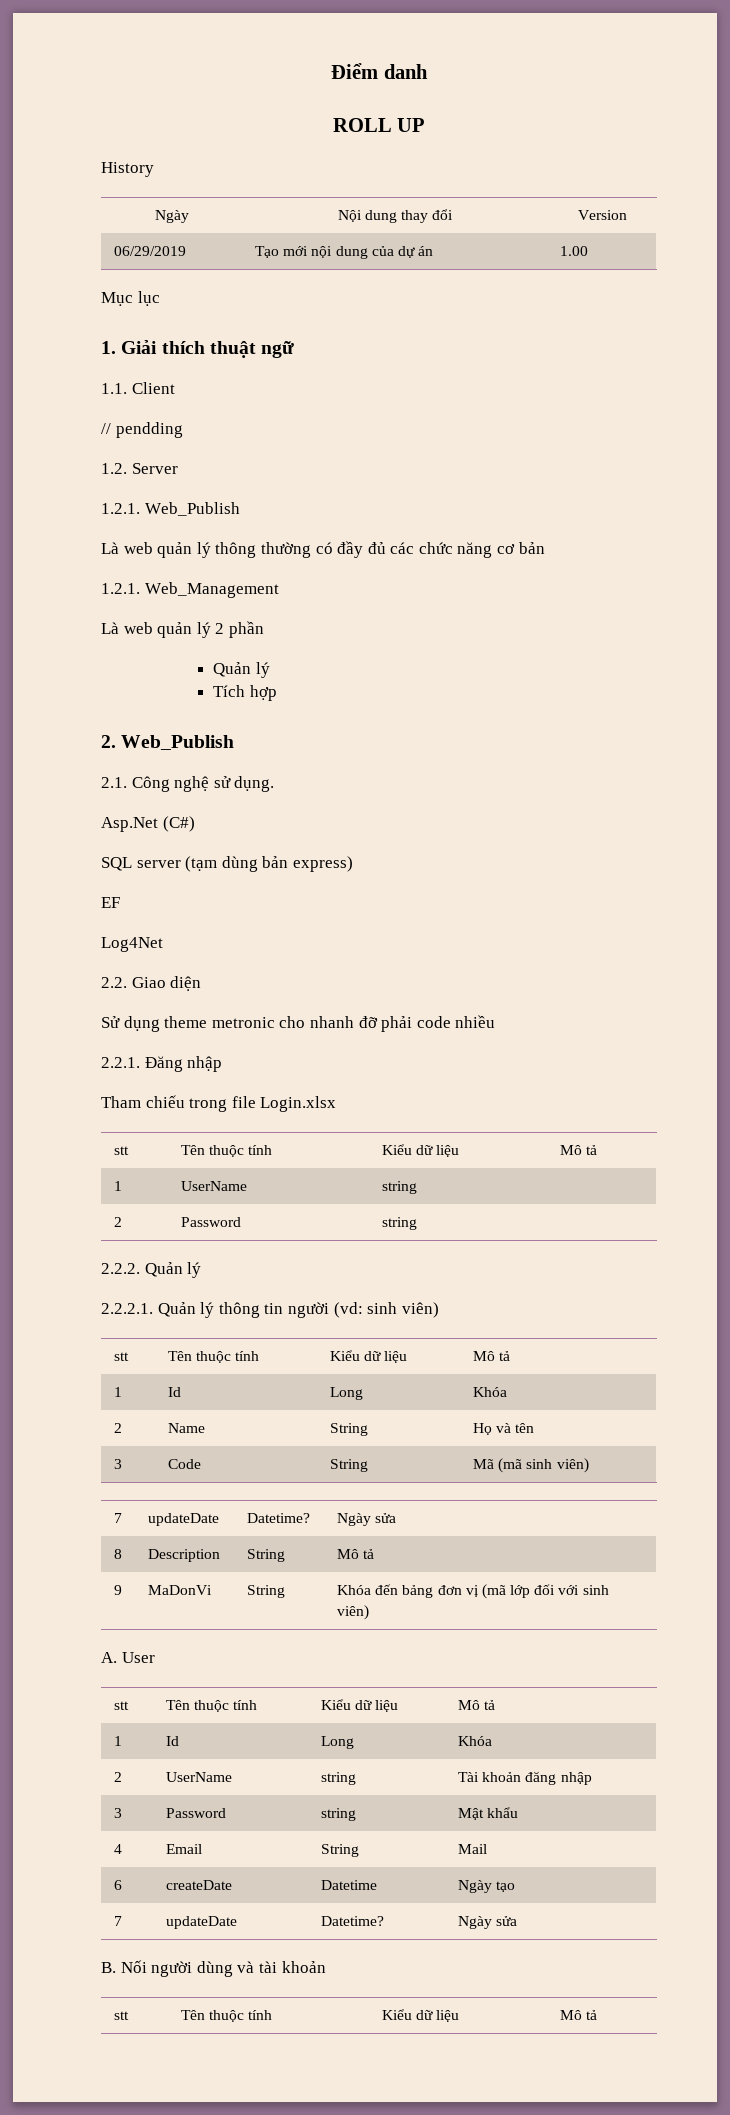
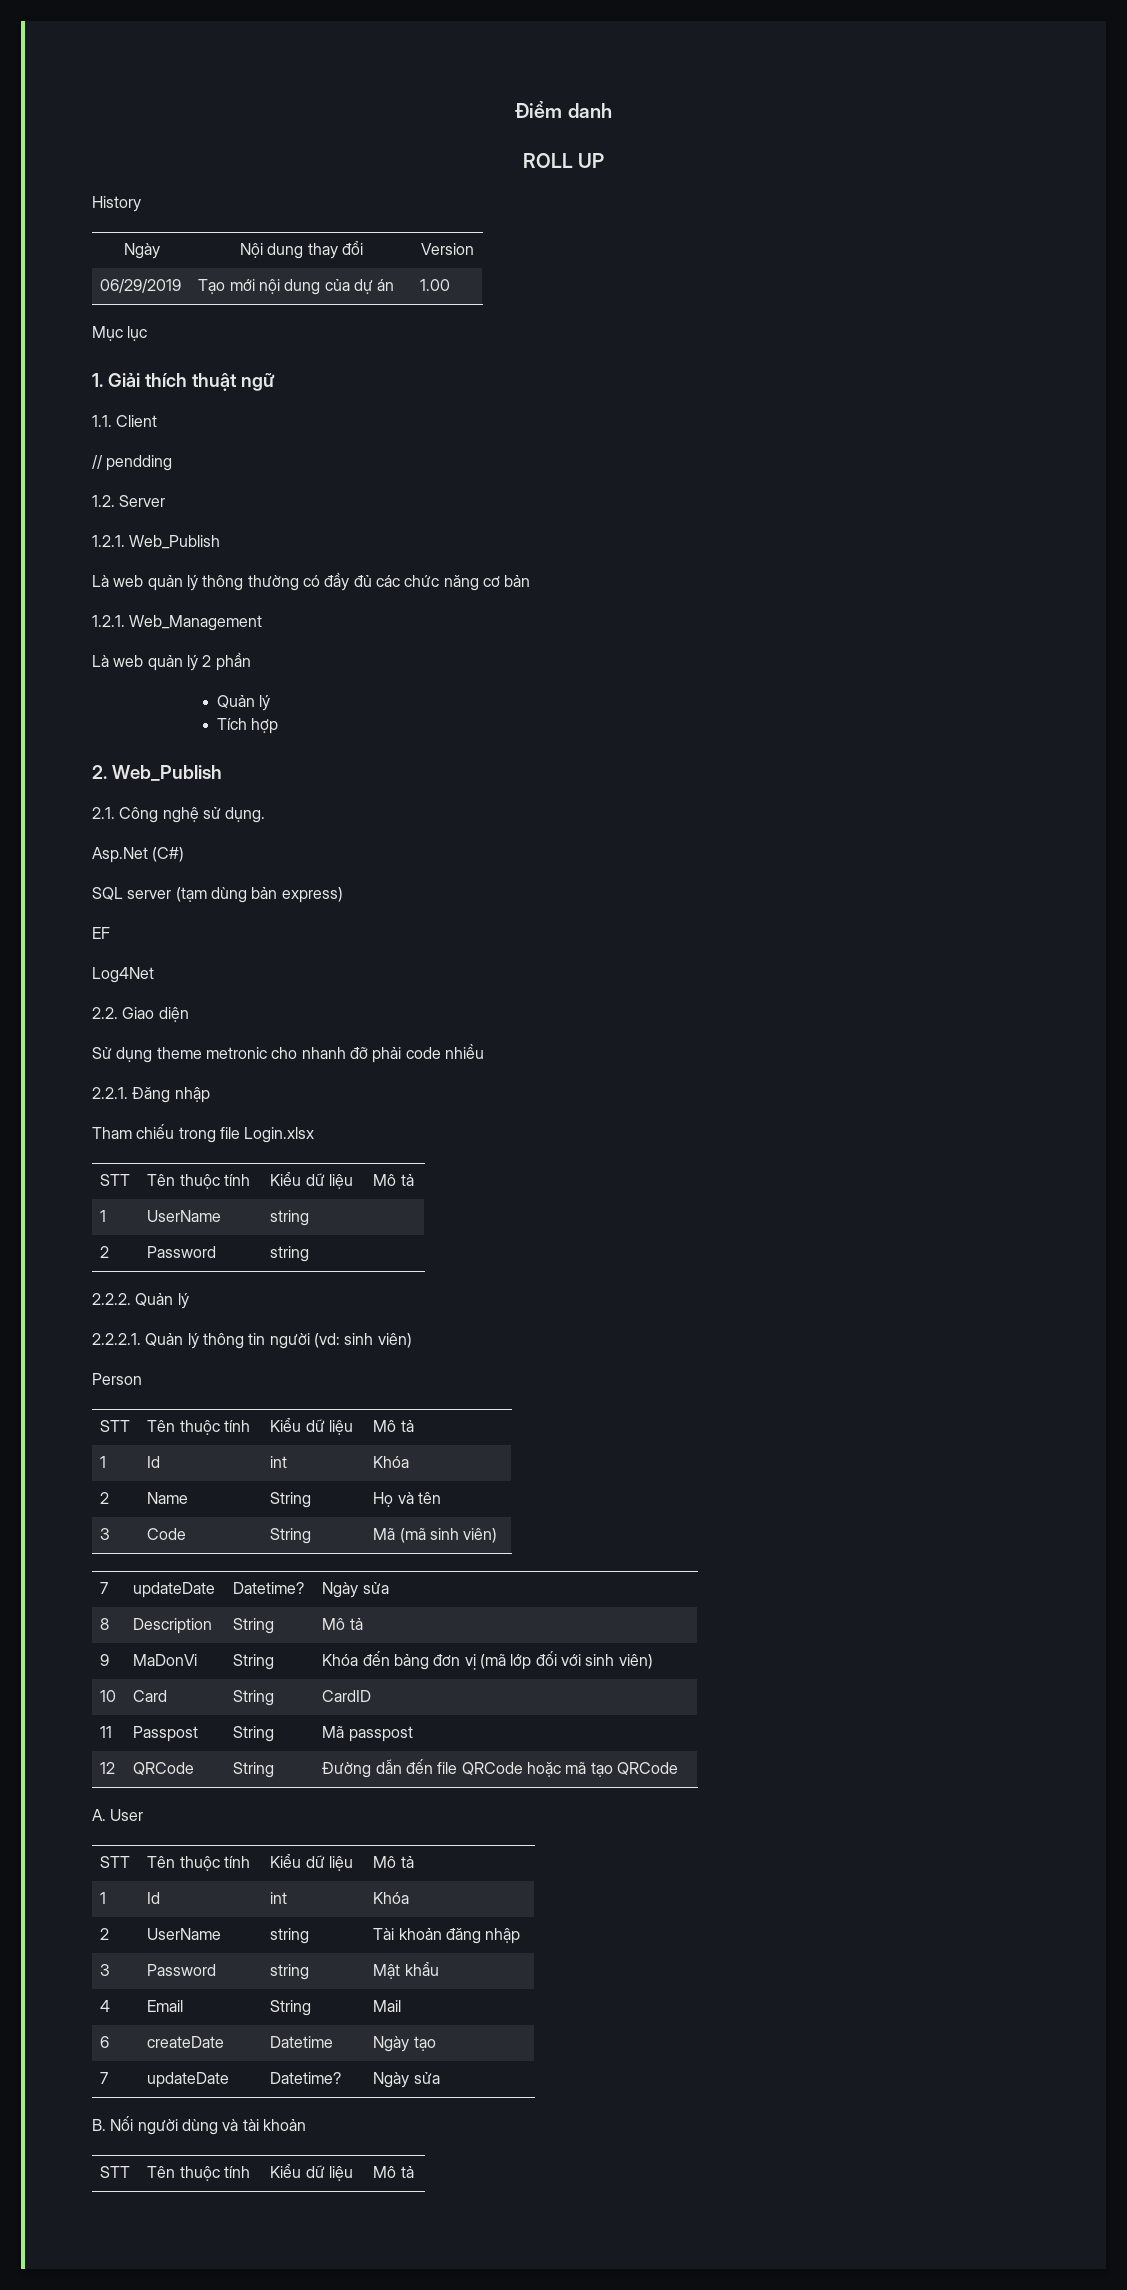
  Tham chiếu trong file Login.xlsx
- stt | Tên thuộc tính | Kiểu dữ liệu | Mô tả
+ STT | Tên thuộc tính | Kiểu dữ liệu | Mô tả
  2.2.2.1. Quản lý thông tin người (vd: sinh viên)
- stt | Tên thuộc tính | Kiểu dữ liệu | Mô tả
- 1 | Id | Long | Khóa
+ Person
+ STT | Tên thuộc tính | Kiểu dữ liệu | Mô tả
+ 1 | Id | int | Khóa
+ 10 | Card | String | CardID
+ 11 | Passpost | String | Mã passpost
+ 12 | QRCode | String | Đường dẫn đến file QRCode hoặc mã tạo QRCode
  A. User
- stt | Tên thuộc tính | Kiểu dữ liệu | Mô tả
- 1 | Id | Long | Khóa
+ STT | Tên thuộc tính | Kiểu dữ liệu | Mô tả
+ 1 | Id | int | Khóa
  B. Nối người dùng và tài khoản
- stt | Tên thuộc tính | Kiểu dữ liệu | Mô tả
+ STT | Tên thuộc tính | Kiểu dữ liệu | Mô tả

